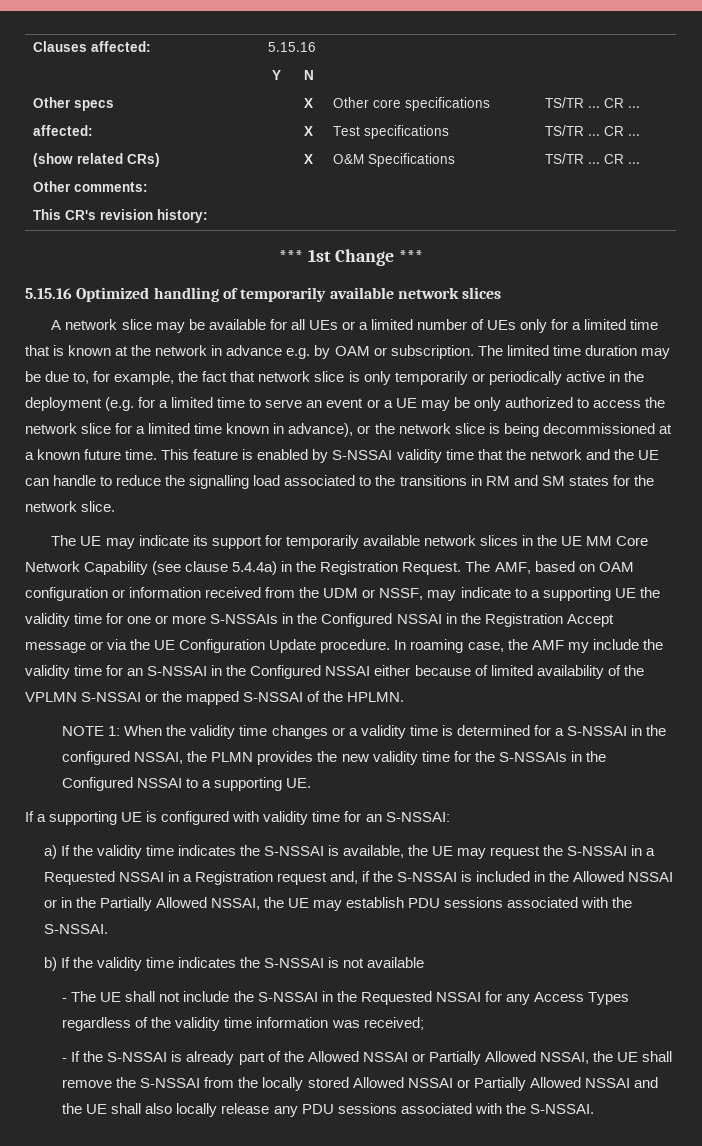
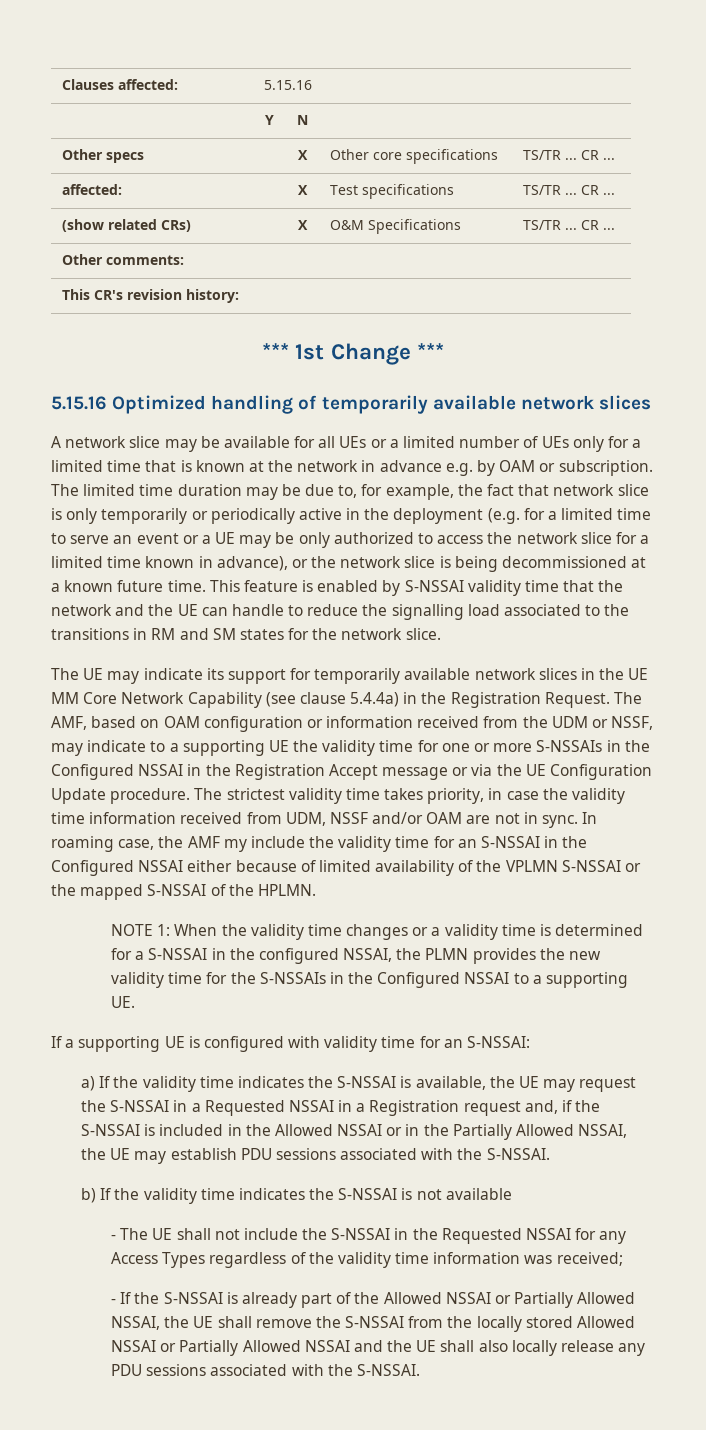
+ The strictest validity time takes priority, in case the validity time information received from UDM, NSSF and/or OAM are not in sync.

